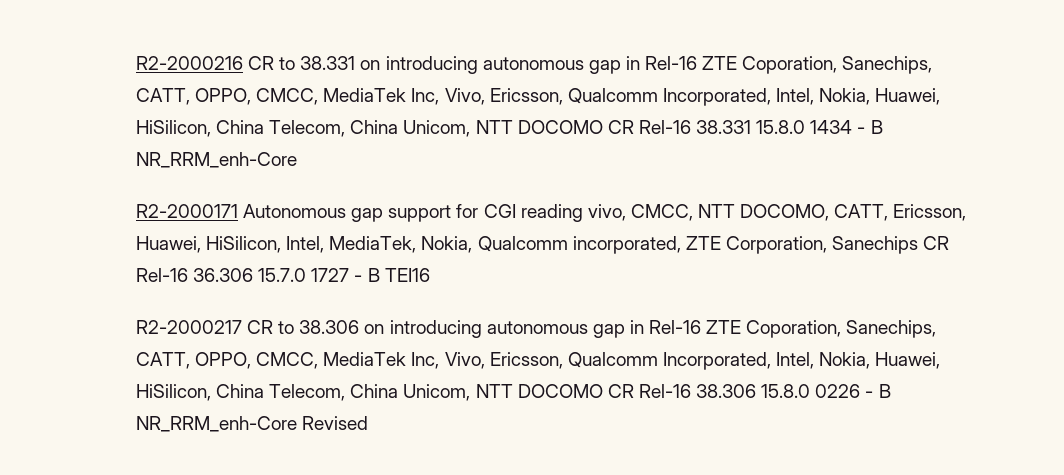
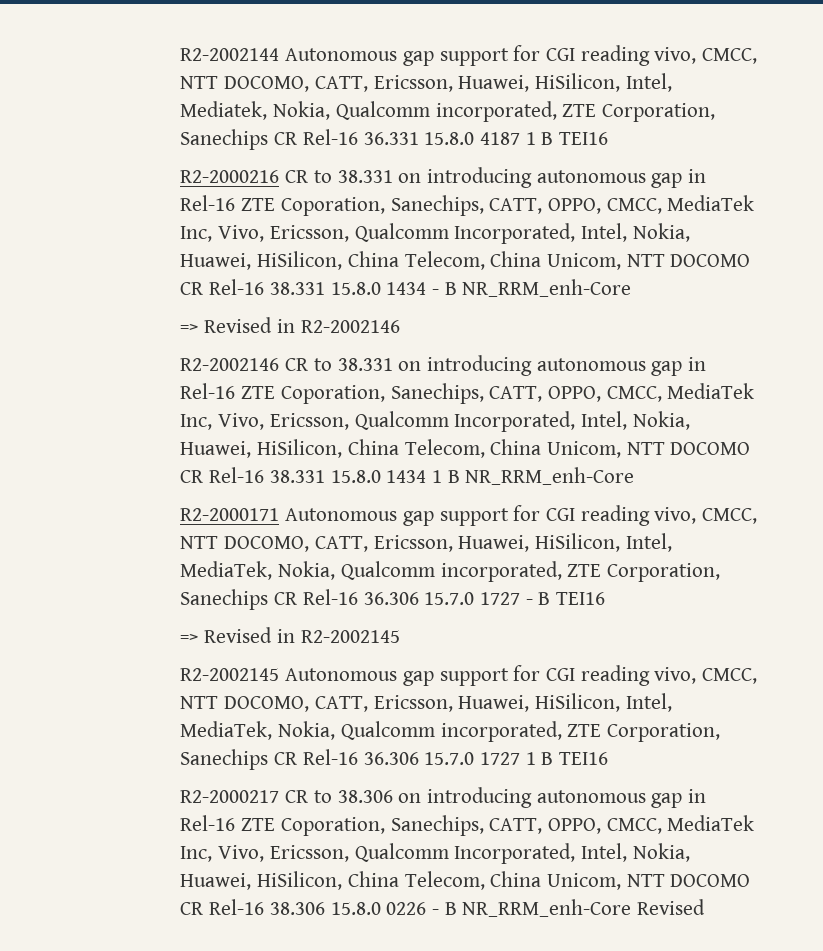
+ R2-2002144 Autonomous gap support for CGI reading vivo, CMCC, NTT DOCOMO, CATT, Ericsson, Huawei, HiSilicon, Intel, Mediatek, Nokia, Qualcomm incorporated, ZTE Corporation, Sanechips CR Rel-16 36.331 15.8.0 4187 1 B TEI16
+ => Revised in R2-2002146
+ R2-2002146 CR to 38.331 on introducing autonomous gap in Rel-16 ZTE Coporation, Sanechips, CATT, OPPO, CMCC, MediaTek Inc, Vivo, Ericsson, Qualcomm Incorporated, Intel, Nokia, Huawei, HiSilicon, China Telecom, China Unicom, NTT DOCOMO CR Rel-16 38.331 15.8.0 1434 1 B NR_RRM_enh-Core
+ => Revised in R2-2002145
+ R2-2002145 Autonomous gap support for CGI reading vivo, CMCC, NTT DOCOMO, CATT, Ericsson, Huawei, HiSilicon, Intel, MediaTek, Nokia, Qualcomm incorporated, ZTE Corporation, Sanechips CR Rel-16 36.306 15.7.0 1727 1 B TEI16

